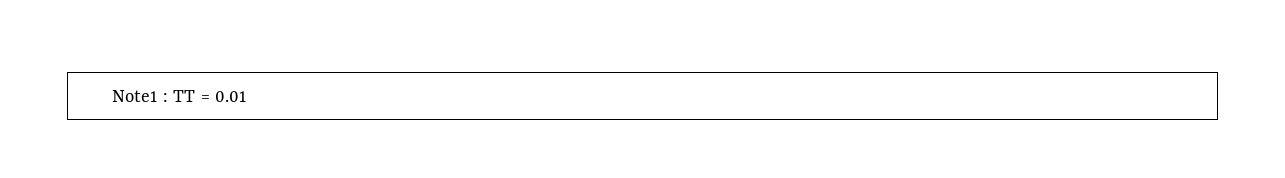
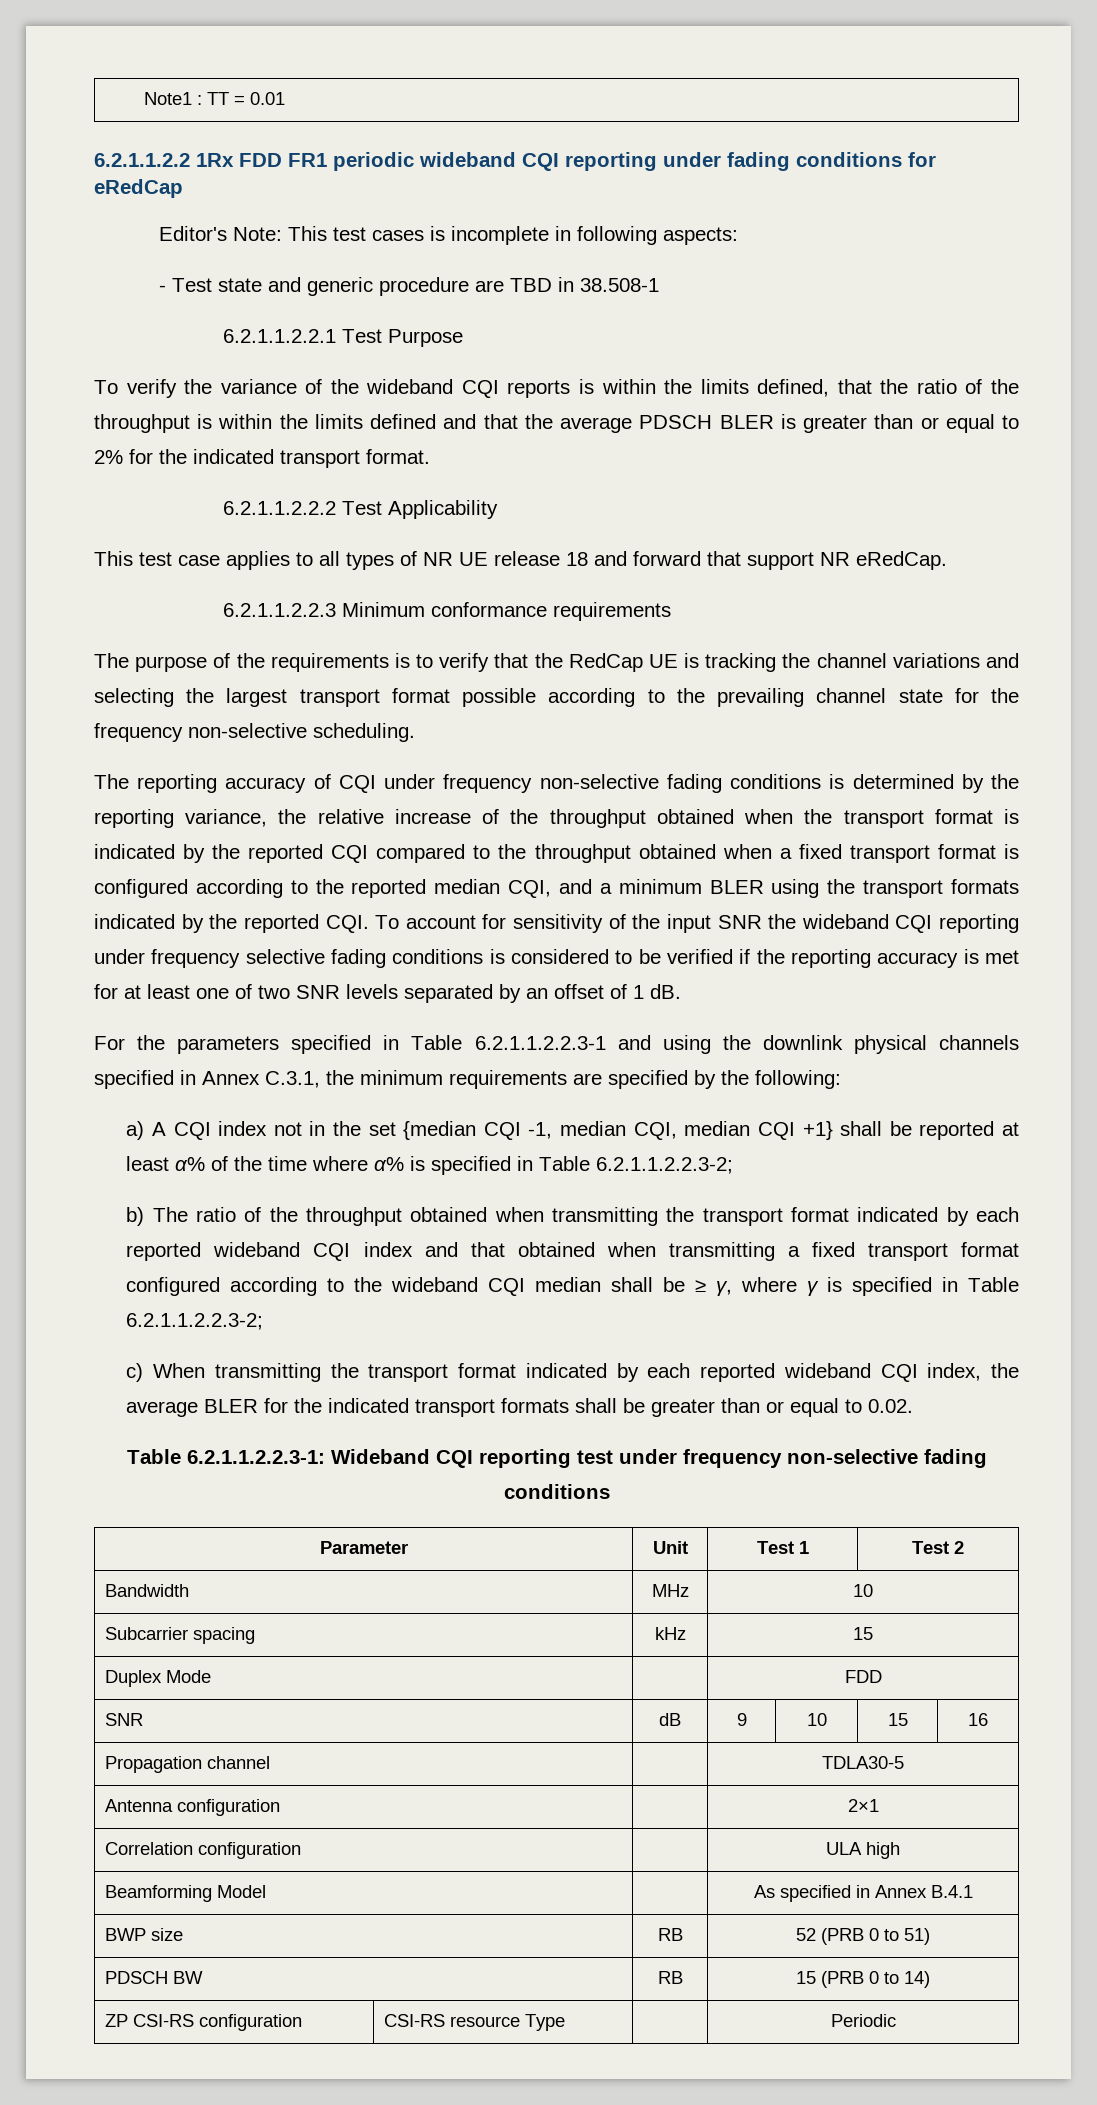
+ 6.2.1.1.2.2 1Rx FDD FR1 periodic wideband CQI reporting under fading conditions for eRedCap
+ Editor's Note: This test cases is incomplete in following aspects:
+ - Test state and generic procedure are TBD in 38.508-1
+ 6.2.1.1.2.2.1 Test Purpose
+ To verify the variance of the wideband CQI reports is within the limits defined, that the ratio of the throughput is within the limits defined and that the average PDSCH BLER is greater than or equal to 2% for the indicated transport format.
+ 6.2.1.1.2.2.2 Test Applicability
+ This test case applies to all types of NR UE release 18 and forward that support NR eRedCap.
+ 6.2.1.1.2.2.3 Minimum conformance requirements
+ The purpose of the requirements is to verify that the RedCap UE is tracking the channel variations and selecting the largest transport format possible according to the prevailing channel state for the frequency non-selective scheduling.
+ The reporting accuracy of CQI under frequency non-selective fading conditions is determined by the reporting variance, the relative increase of the throughput obtained when the transport format is indicated by the reported CQI compared to the throughput obtained when a fixed transport format is configured according to the reported median CQI, and a minimum BLER using the transport formats indicated by the reported CQI. To account for sensitivity of the input SNR the wideband CQI reporting under frequency selective fading conditions is considered to be verified if the reporting accuracy is met for at least one of two SNR levels separated by an offset of 1 dB.
+ For the parameters specified in Table 6.2.1.1.2.2.3-1 and using the downlink physical channels specified in Annex C.3.1, the minimum requirements are specified by the following:
+ a) A CQI index not in the set {median CQI -1, median CQI, median CQI +1} shall be reported at least α% of the time where α% is specified in Table 6.2.1.1.2.2.3-2;
+ b) The ratio of the throughput obtained when transmitting the transport format indicated by each reported wideband CQI index and that obtained when transmitting a fixed transport format configured according to the wideband CQI median shall be ≥ γ, where γ is specified in Table 6.2.1.1.2.2.3-2;
+ c) When transmitting the transport format indicated by each reported wideband CQI index, the average BLER for the indicated transport formats shall be greater than or equal to 0.02.
+ Table 6.2.1.1.2.2.3-1: Wideband CQI reporting test under frequency non-selective fading conditions
+ Parameter | Unit | Test 1 | Test 2
+ Bandwidth | MHz | 10
+ Subcarrier spacing | kHz | 15
+ Duplex Mode | | FDD
+ SNR | dB | 9 | 10 | 15 | 16
+ Propagation channel | | TDLA30-5
+ Antenna configuration | | 2×1
+ Correlation configuration | | ULA high
+ Beamforming Model | | As specified in Annex B.4.1
+ BWP size | RB | 52 (PRB 0 to 51)
+ PDSCH BW | RB | 15 (PRB 0 to 14)
+ ZP CSI-RS configuration | CSI-RS resource Type | | Periodic

